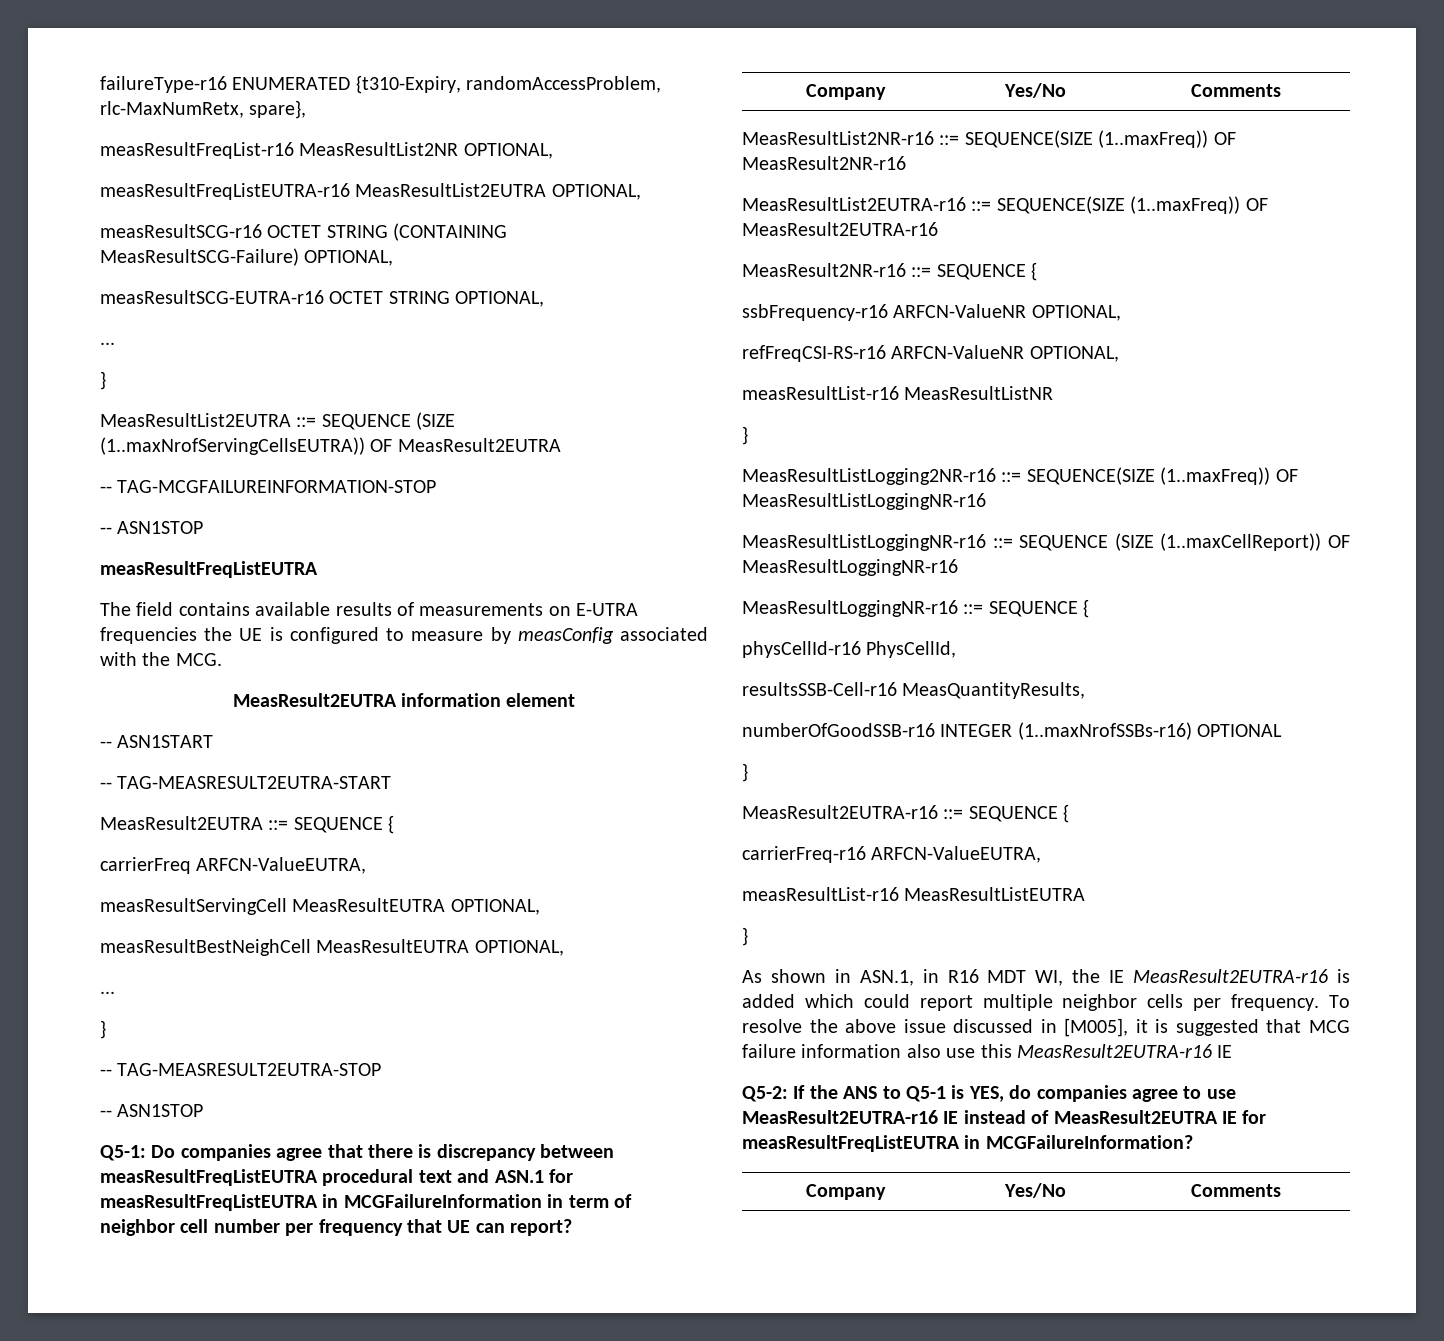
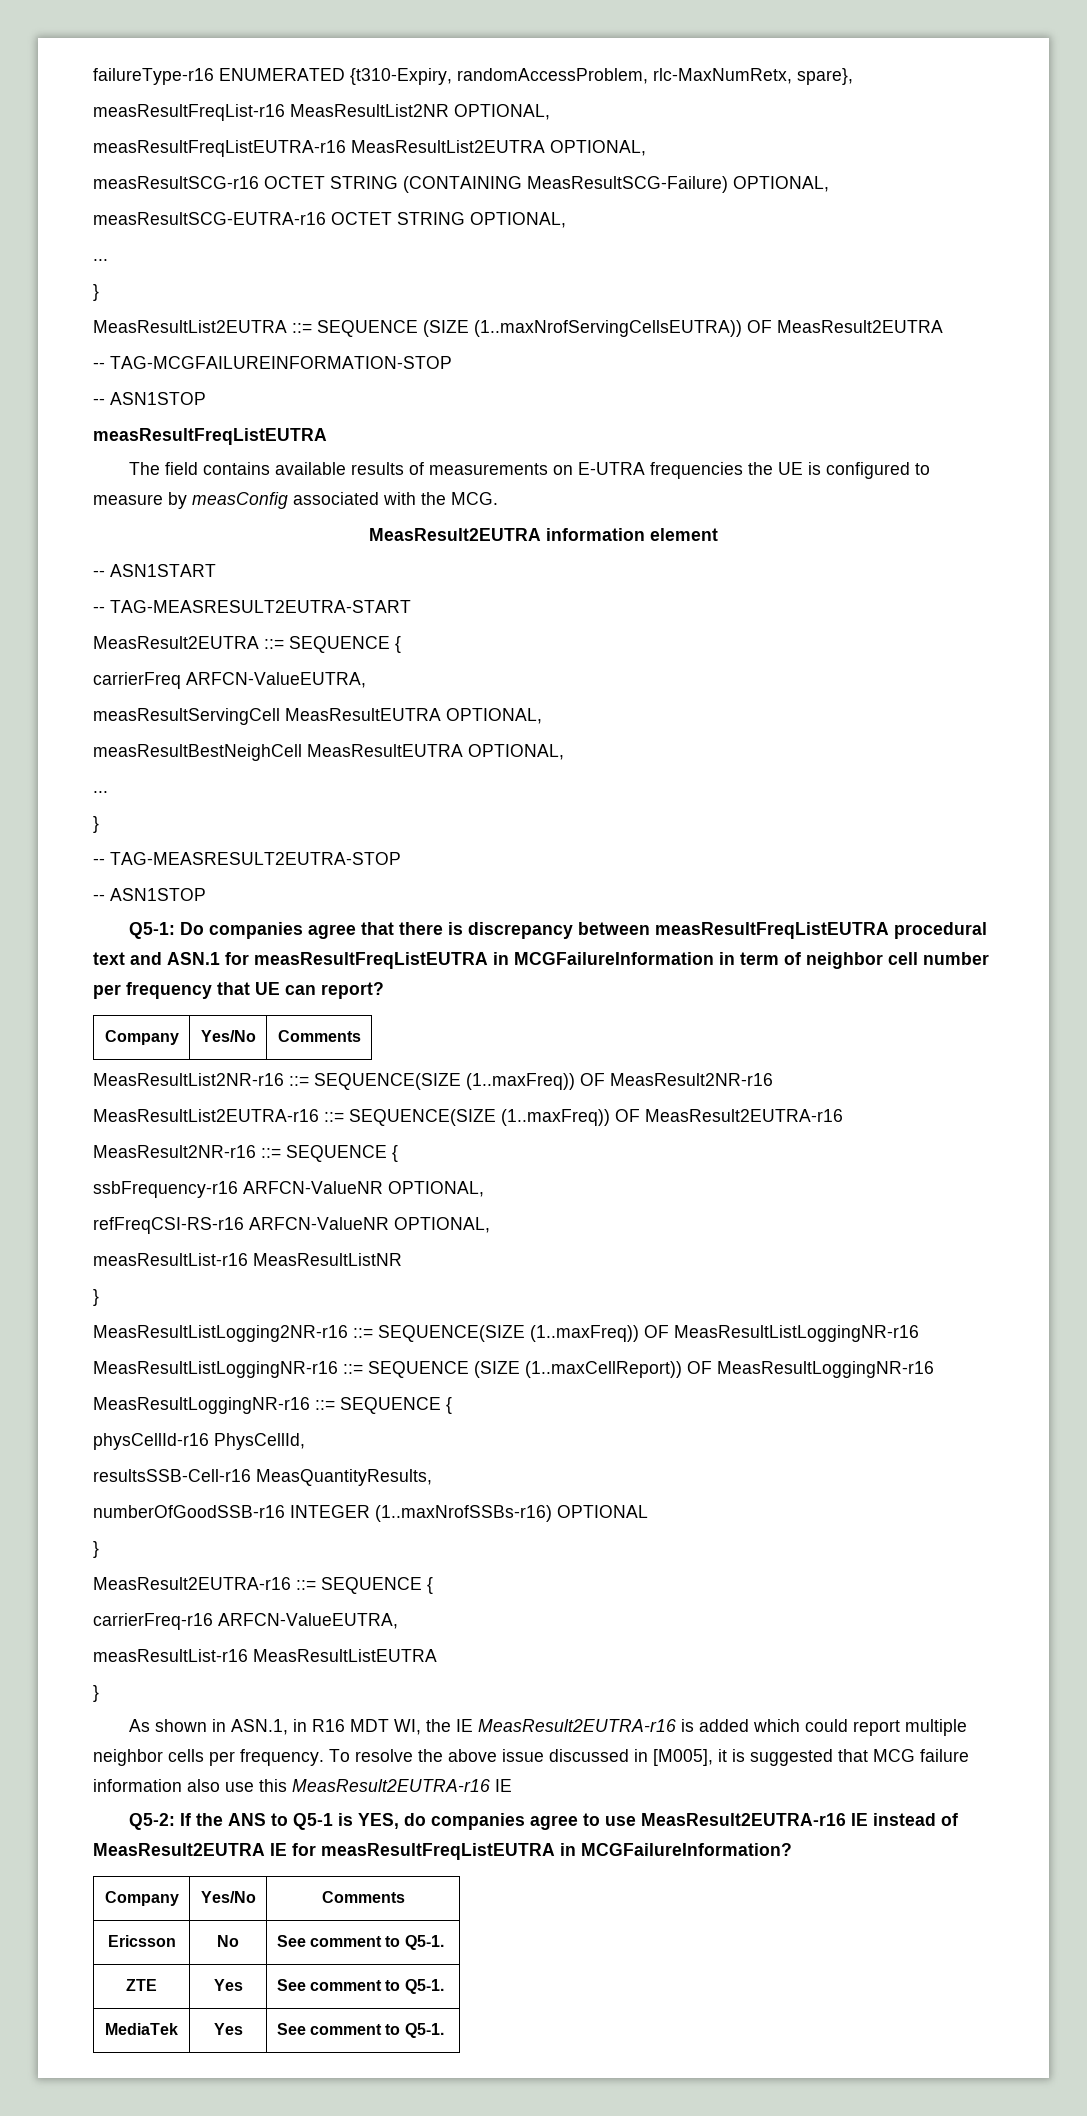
+ Ericsson | No | See comment to Q5-1.
+ ZTE | Yes | See comment to Q5-1.
+ MediaTek | Yes | See comment to Q5-1.

